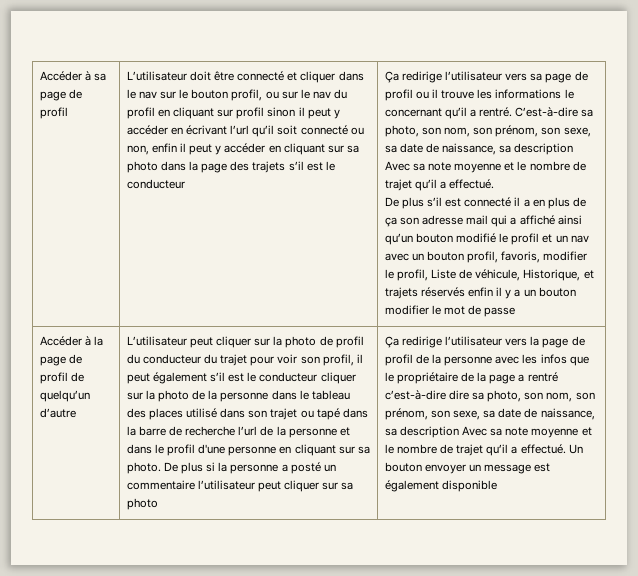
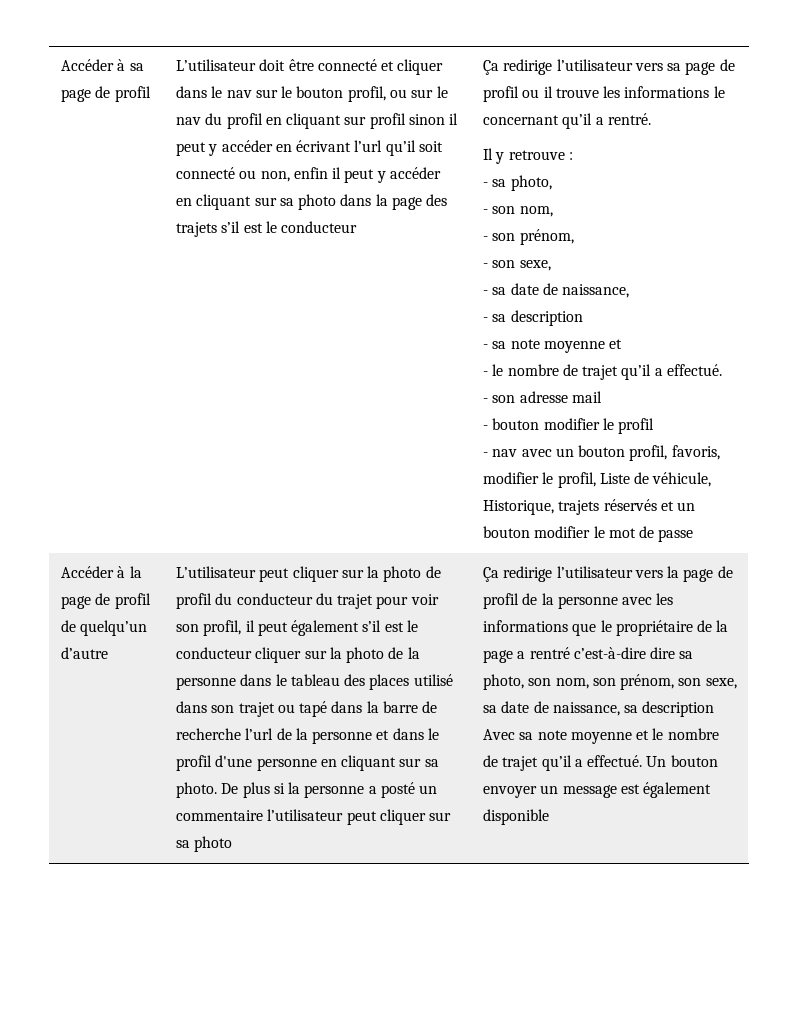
- Ça redirige l’utilisateur vers sa page de profil ou il trouve les informations le concernant qu’il a rentré. C’est-à-dire sa photo, son nom, son prénom, son sexe, sa date de naissance, sa description Avec sa note moyenne et le nombre de trajet qu’il a effectué.
+ Ça redirige l’utilisateur vers sa page de profil ou il trouve les informations le concernant qu’il a rentré.
+ Il y retrouve :
+ - sa photo,
+ - son nom,
+ - son prénom,
+ - son sexe,
+ - sa date de naissance,
+ - sa description
+ - sa note moyenne et
+ - le nombre de trajet qu’il a effectué.
- De plus s’il est connecté il a en plus de ça son adresse mail qui a affiché ainsi qu’un bouton modifié le profil et un nav avec un bouton profil, favoris, modifier le profil, Liste de véhicule, Historique, et trajets réservés enfin il y a un bouton modifier le mot de passe
+ - son adresse mail
+ - bouton modifier le profil
+ - nav avec un bouton profil, favoris, modifier le profil, Liste de véhicule, Historique, trajets réservés et un bouton modifier le mot de passe
- Ça redirige l’utilisateur vers la page de profil de la personne avec les infos que le propriétaire de la page a rentré c’est-à-dire dire sa photo, son nom, son prénom, son sexe, sa date de naissance, sa description Avec sa note moyenne et le nombre de trajet qu’il a effectué.
+ Ça redirige l’utilisateur vers la page de profil de la personne avec les informations que le propriétaire de la page a rentré c’est-à-dire dire sa photo, son nom, son prénom, son sexe, sa date de naissance, sa description Avec sa note moyenne et le nombre de trajet qu’il a effectué.

